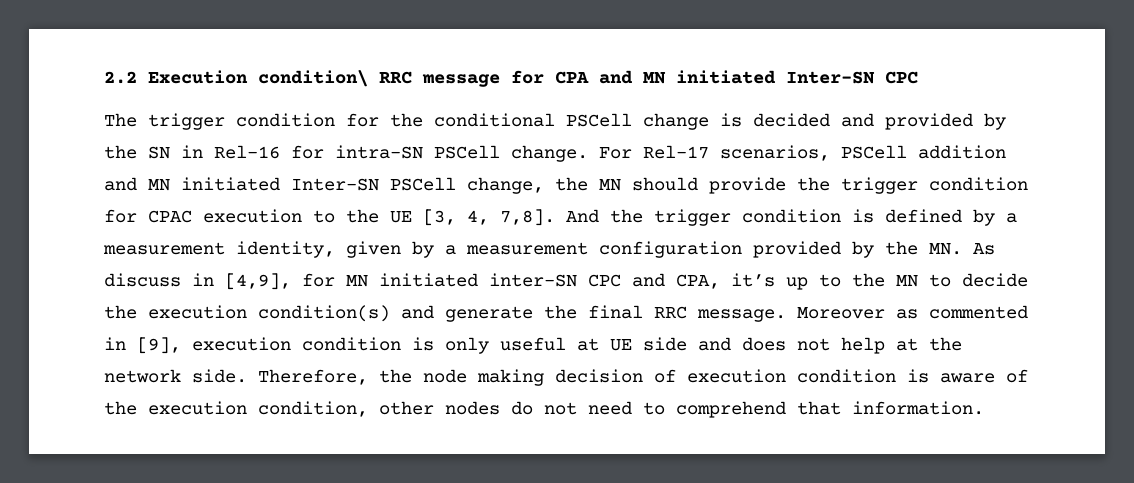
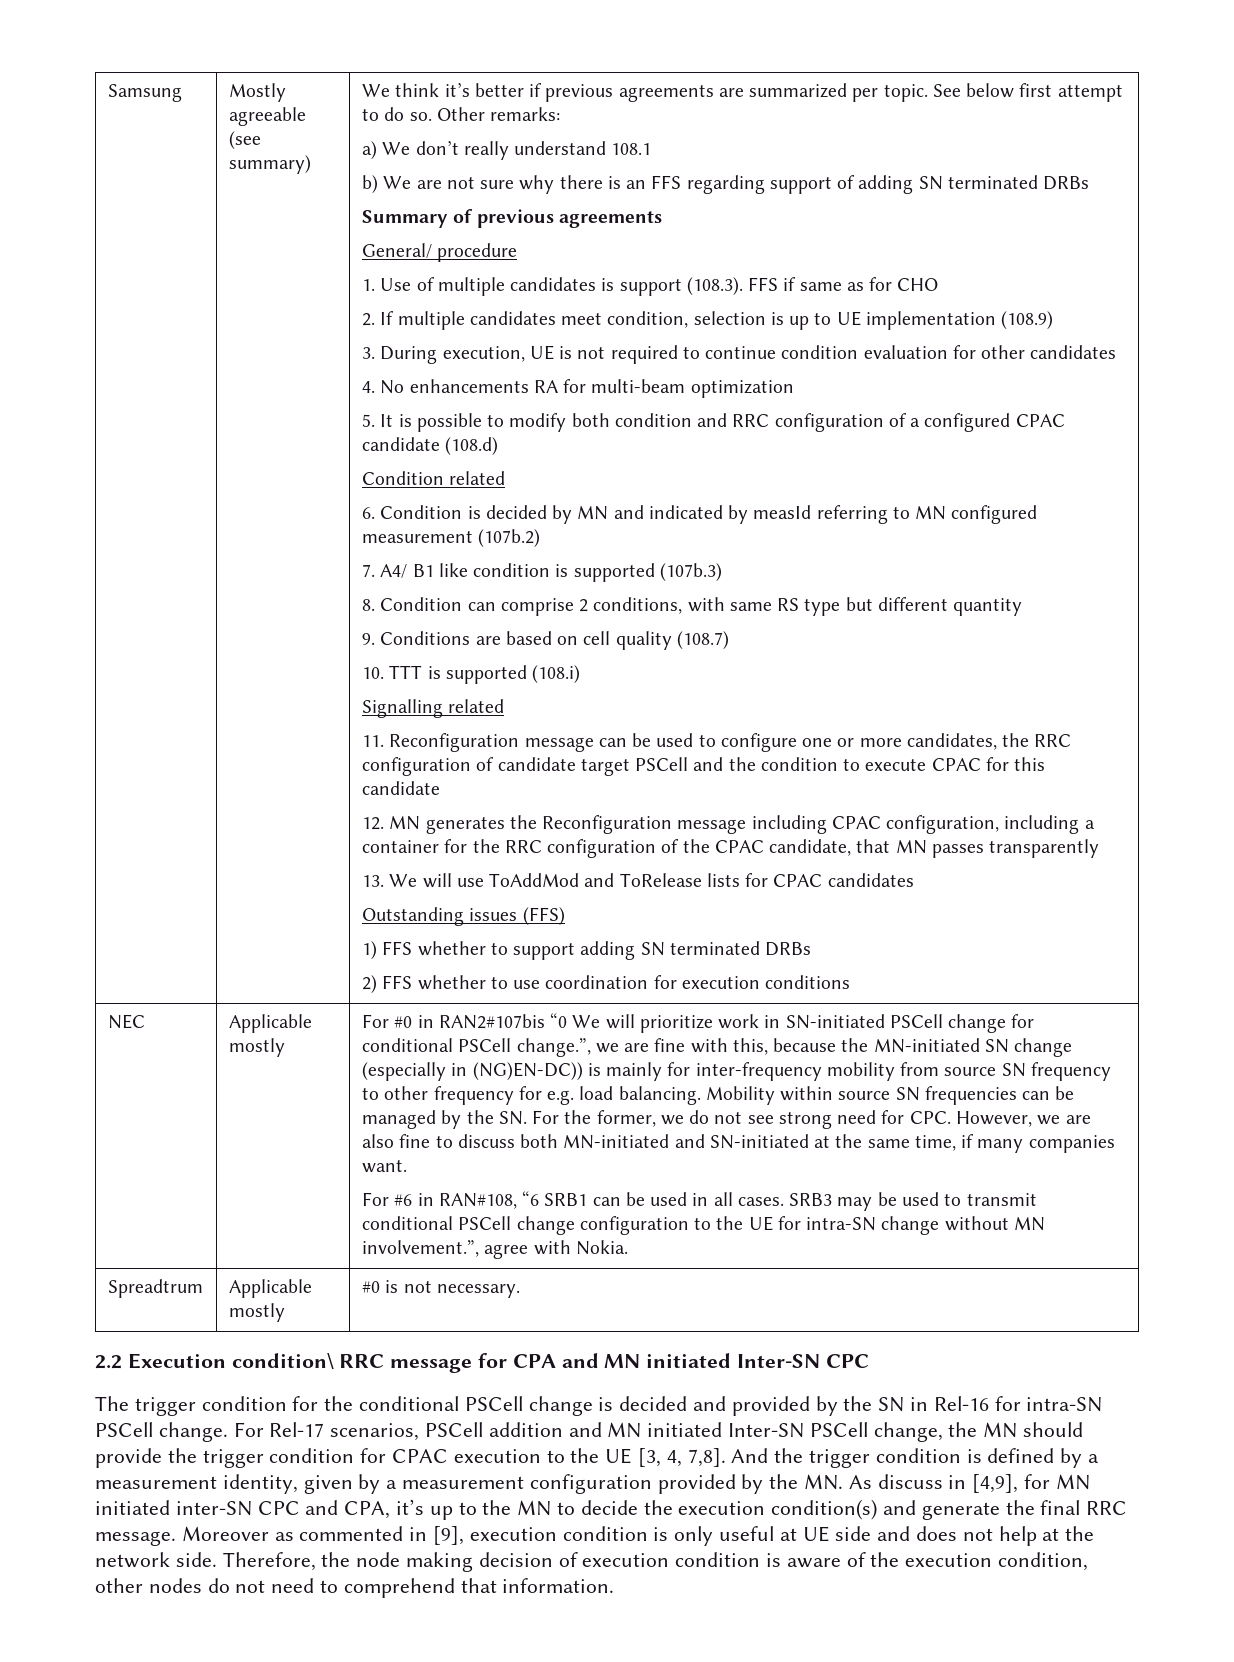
+ Samsung | Mostly agreeable (see summary) | We think it’s better if previous agreements are summarized per topic. See below first attempt to do so. Other remarks:
+ a) We don’t really understand 108.1
+ b) We are not sure why there is an FFS regarding support of adding SN terminated DRBs
+ Summary of previous agreements
+ General/ procedure
+ 1. Use of multiple candidates is support (108.3). FFS if same as for CHO
+ 2. If multiple candidates meet condition, selection is up to UE implementation (108.9)
+ 3. During execution, UE is not required to continue condition evaluation for other candidates
+ 4. No enhancements RA for multi-beam optimization
+ 5. It is possible to modify both condition and RRC configuration of a configured CPAC candidate (108.d)
+ Condition related
+ 6. Condition is decided by MN and indicated by measId referring to MN configured measurement (107b.2)
+ 7. A4/ B1 like condition is supported (107b.3)
+ 8. Condition can comprise 2 conditions, with same RS type but different quantity
+ 9. Conditions are based on cell quality (108.7)
+ 10. TTT is supported (108.i)
+ Signalling related
+ 11. Reconfiguration message can be used to configure one or more candidates, the RRC configuration of candidate target PSCell and the condition to execute CPAC for this candidate
+ 12. MN generates the Reconfiguration message including CPAC configuration, including a container for the RRC configuration of the CPAC candidate, that MN passes transparently
+ 13. We will use ToAddMod and ToRelease lists for CPAC candidates
+ Outstanding issues (FFS)
+ 1) FFS whether to support adding SN terminated DRBs
+ 2) FFS whether to use coordination for execution conditions
+ NEC | Applicable mostly | For #0 in RAN2#107bis “0 We will prioritize work in SN-initiated PSCell change for conditional PSCell change.”, we are fine with this, because the MN-initiated SN change (especially in (NG)EN-DC)) is mainly for inter-frequency mobility from source SN frequency to other frequency for e.g. load balancing. Mobility within source SN frequencies can be managed by the SN. For the former, we do not see strong need for CPC. However, we are also fine to discuss both MN-initiated and SN-initiated at the same time, if many companies want.
+ For #6 in RAN#108, “6 SRB1 can be used in all cases. SRB3 may be used to transmit conditional PSCell change configuration to the UE for intra-SN change without MN involvement.”, agree with Nokia.
+ Spreadtrum | Applicable mostly | #0 is not necessary.

